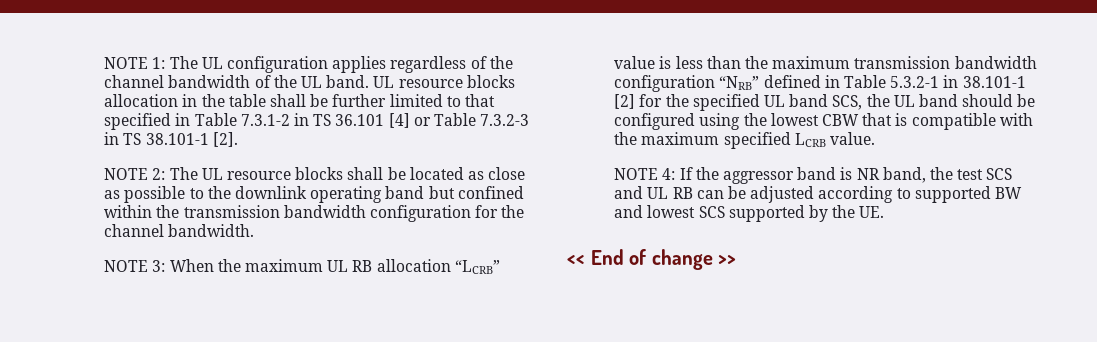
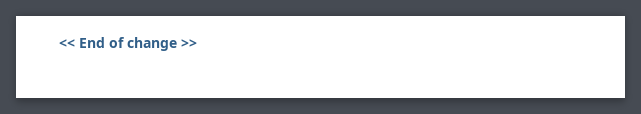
- NOTE 1: The UL configuration applies regardless of the channel bandwidth of the UL band. UL resource blocks allocation in the table shall be further limited to that specified in Table 7.3.1-2 in TS 36.101 [4] or Table 7.3.2-3 in TS 38.101-1 [2].
- NOTE 2: The UL resource blocks shall be located as close as possible to the downlink operating band but confined within the transmission bandwidth configuration for the channel bandwidth.
- NOTE 3: When the maximum UL RB allocation “LCRB” value is less than the maximum transmission bandwidth configuration “NRB” defined in Table 5.3.2-1 in 38.101-1 [2] for the specified UL band SCS, the UL band should be configured using the lowest CBW that is compatible with the maximum specified LCRB value.
- NOTE 4: If the aggressor band is NR band, the test SCS and UL RB can be adjusted according to supported BW and lowest SCS supported by the UE.

